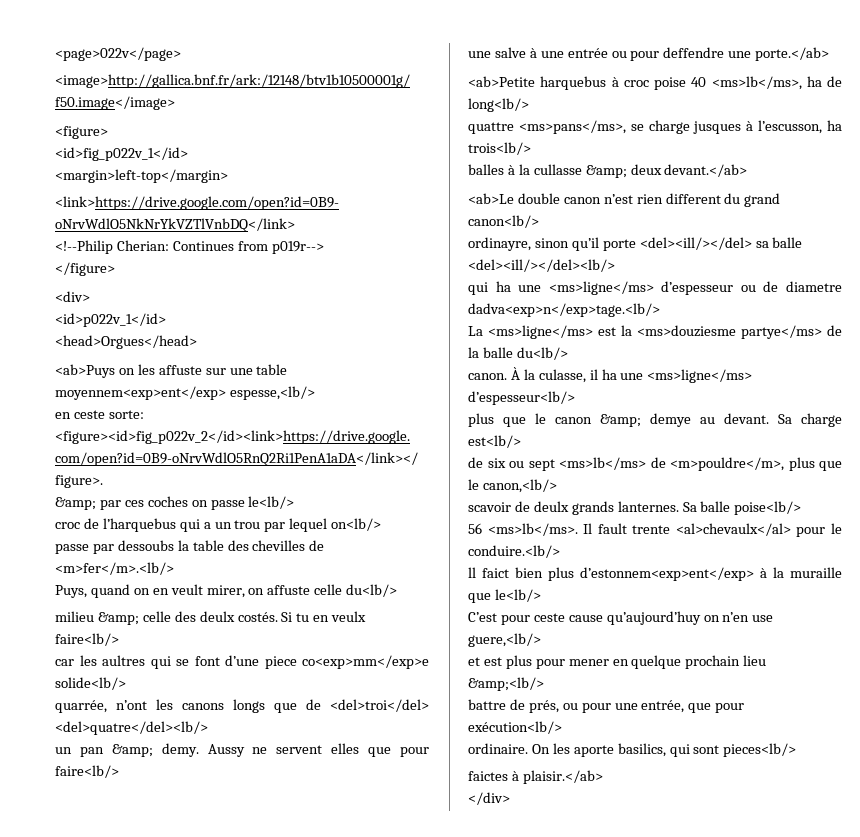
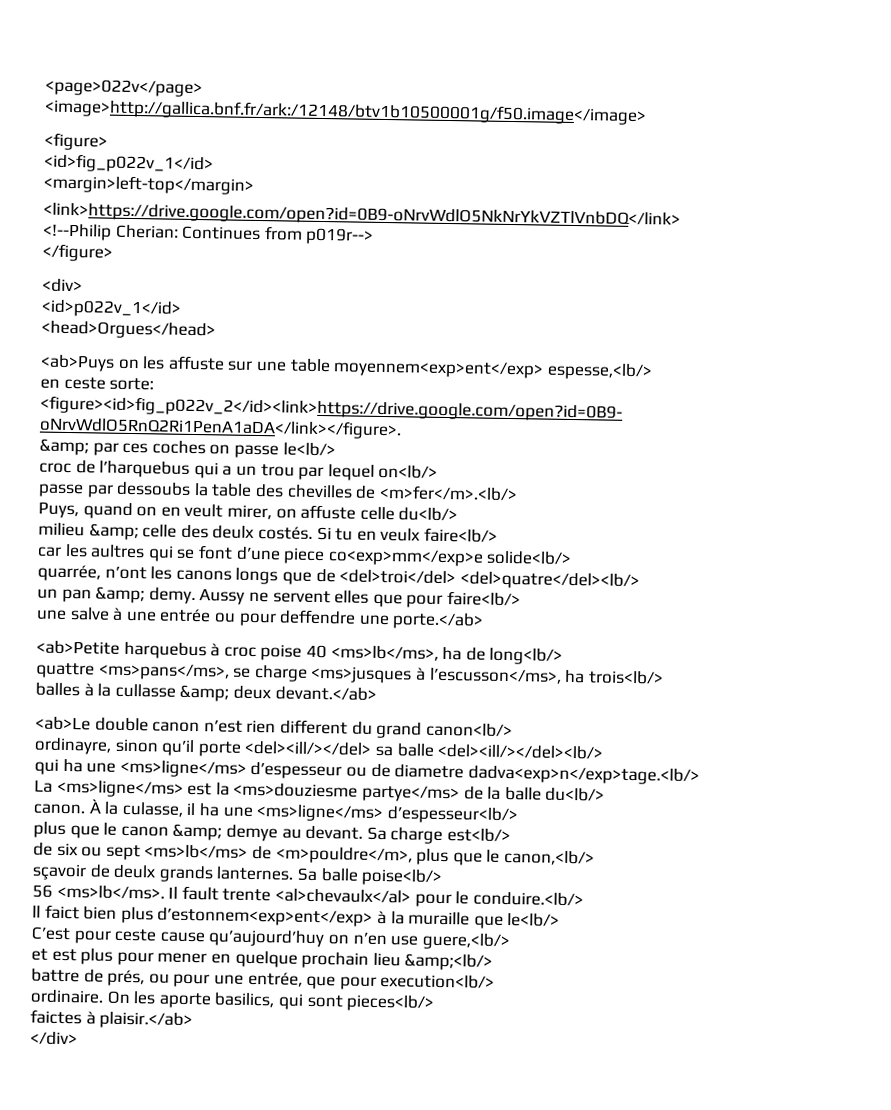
- quattre <ms>pans</ms>, se charge jusques à l’escusson, ha trois<lb/>
+ quattre <ms>pans</ms>, se charge <ms>jusques à l’escusson</ms>, ha trois<lb/>
- scavoir de deulx grands lanternes.
+ sçavoir de deulx grands lanternes.
- battre de prés, ou pour une entrée, que pour exécution<lb/>
+ battre de prés, ou pour une entrée, que pour execution<lb/>

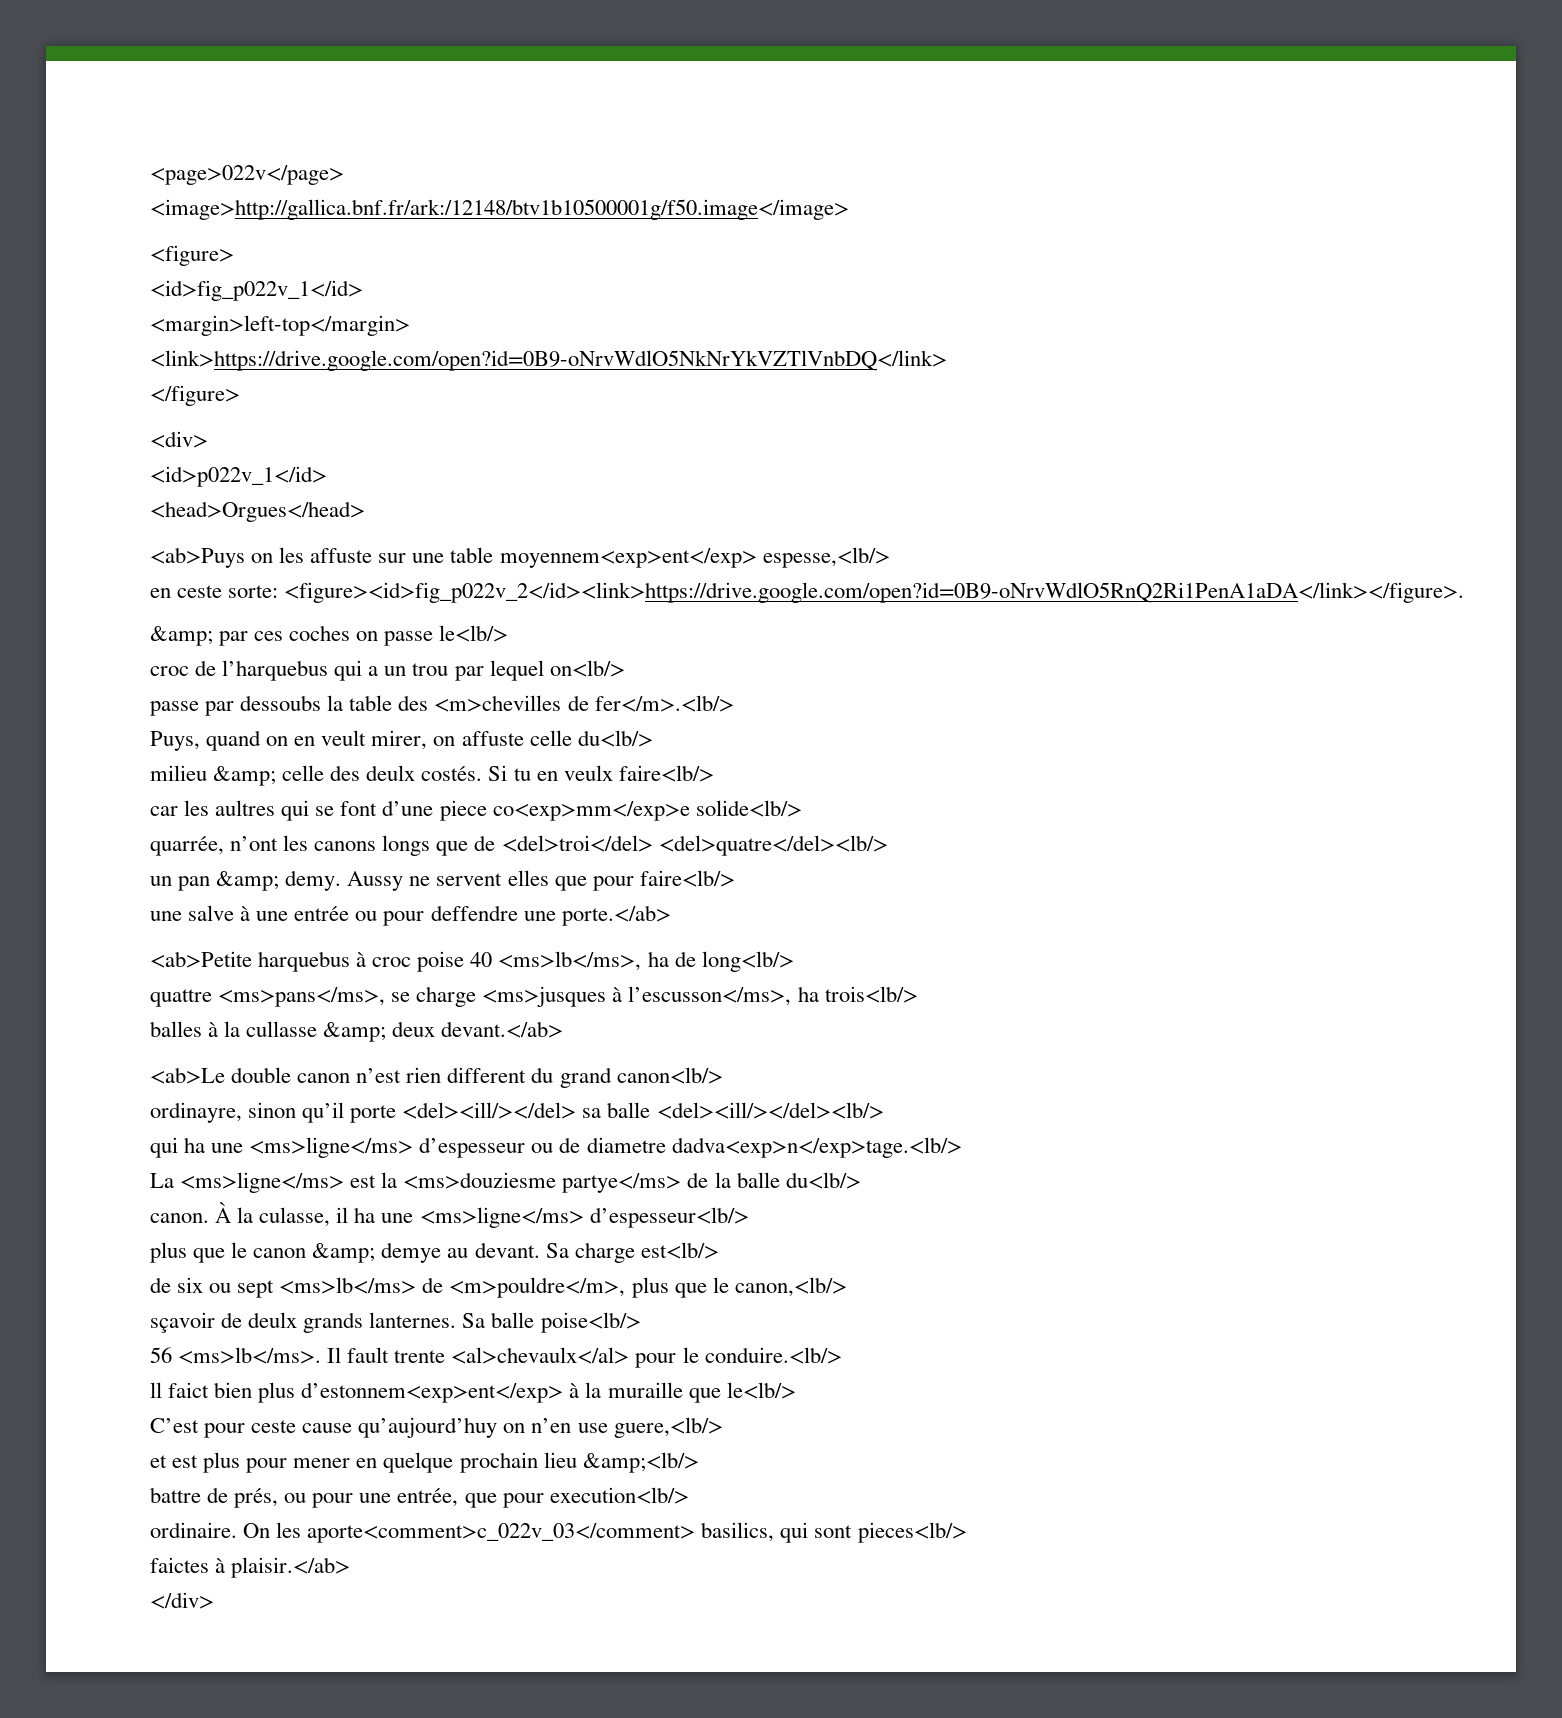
- <!--Philip Cherian: Continues from p019r-->
- passe par dessoubs la table des chevilles de <m>fer</m>.<lb/>
+ passe par dessoubs la table des <m>chevilles de fer</m>.<lb/>
- On les aporte basilics, qui sont pieces<lb/>
+ On les aporte<comment>c_022v_03</comment> basilics, qui sont pieces<lb/>

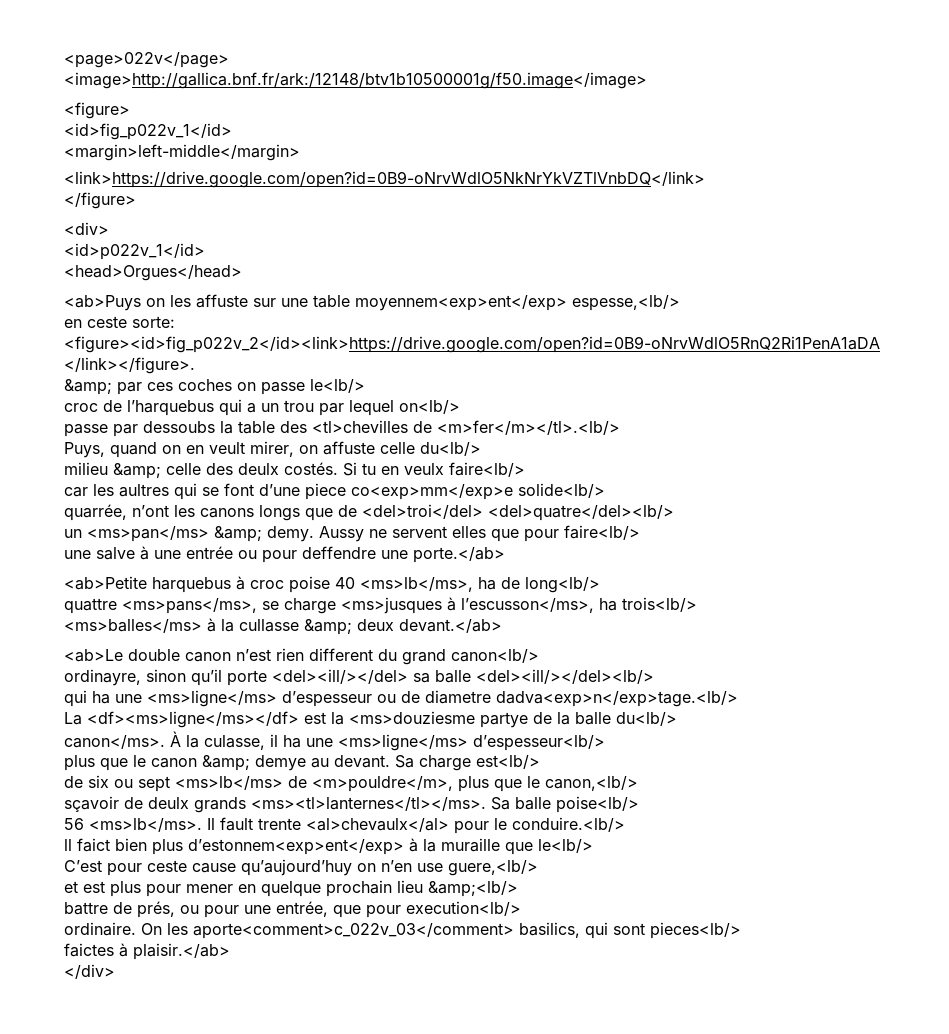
- <margin>left-top</margin>
+ <margin>left-middle</margin>
- passe par dessoubs la table des <m>chevilles de fer</m>.<lb/>
+ passe par dessoubs la table des <tl>chevilles de <m>fer</m></tl>.<lb/>
- un pan &amp; demy.
+ un <ms>pan</ms> &amp; demy.
- balles à la cullasse &amp; deux devant.</ab>
+ <ms>balles</ms> à la cullasse &amp; deux devant.</ab>
- La <ms>ligne</ms> est la <ms>douziesme partye</ms> de la balle du<lb/>
+ La <df><ms>ligne</ms></df> est la <ms>douziesme partye de la balle du<lb/>
- canon.
+ canon</ms>.
- sçavoir de deulx grands lanternes.
+ sçavoir de deulx grands <ms><tl>lanternes</tl></ms>.

